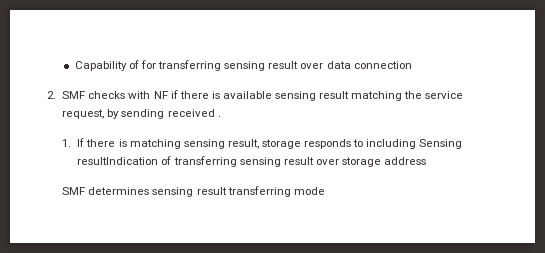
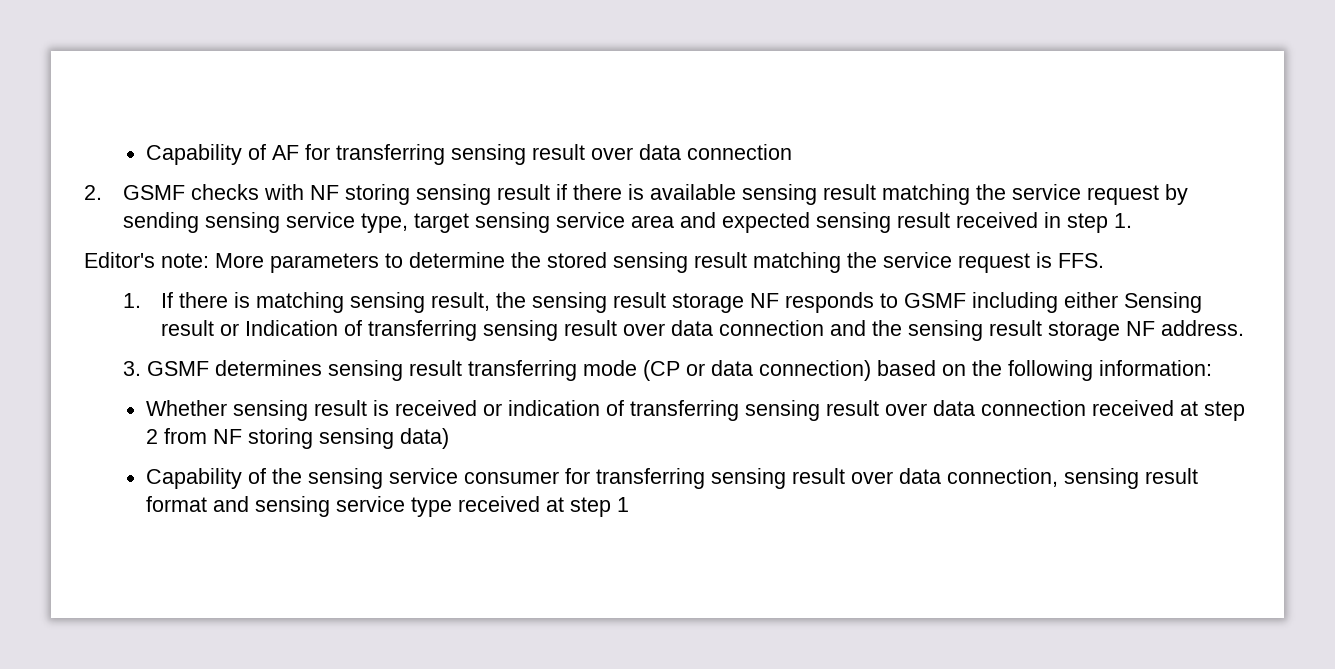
- Capability of for transferring sensing result over data connection
+ Capability of AF for transferring sensing result over data connection
- 2. SMF checks with NF if there is available sensing result matching the service request, by sending received .
+ 2. GSMF checks with NF storing sensing result if there is available sensing result matching the service request by sending sensing service type, target sensing service area and expected sensing result received in step 1.
+ Editor's note: More parameters to determine the stored sensing result matching the service request is FFS.
- 1. If there is matching sensing result, storage responds to including Sensing resultIndication of transferring sensing result over storage address
- SMF determines sensing result transferring mode
+ 1. If there is matching sensing result, the sensing result storage NF responds to GSMF including either Sensing result or Indication of transferring sensing result over data connection and the sensing result storage NF address.
+ 3. GSMF determines sensing result transferring mode (CP or data connection) based on the following information:
+ Whether sensing result is received or indication of transferring sensing result over data connection received at step 2 from NF storing sensing data)
+ Capability of the sensing service consumer for transferring sensing result over data connection, sensing result format and sensing service type received at step 1

